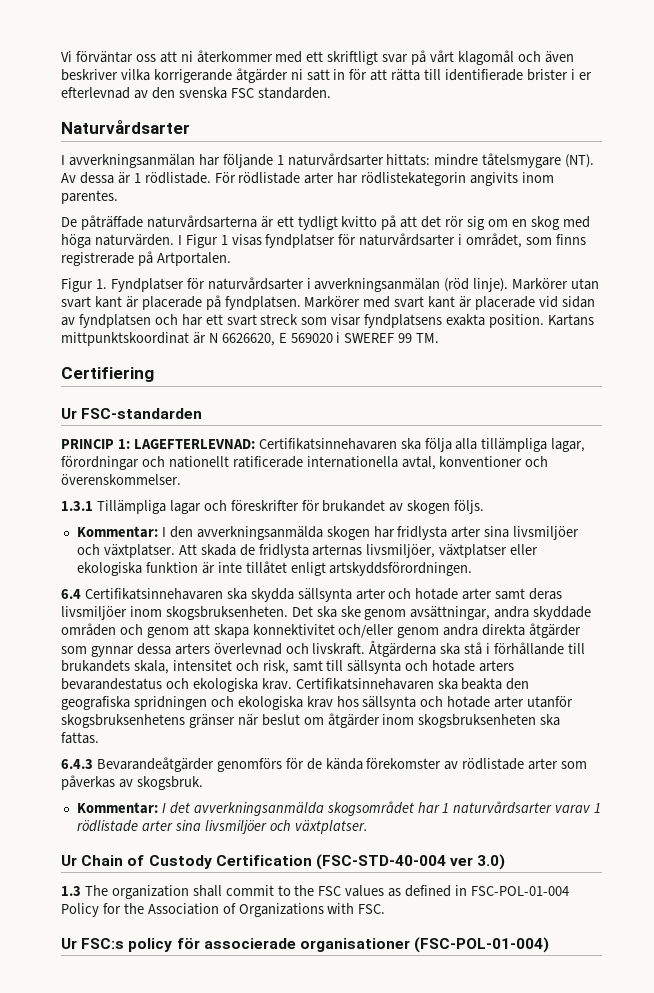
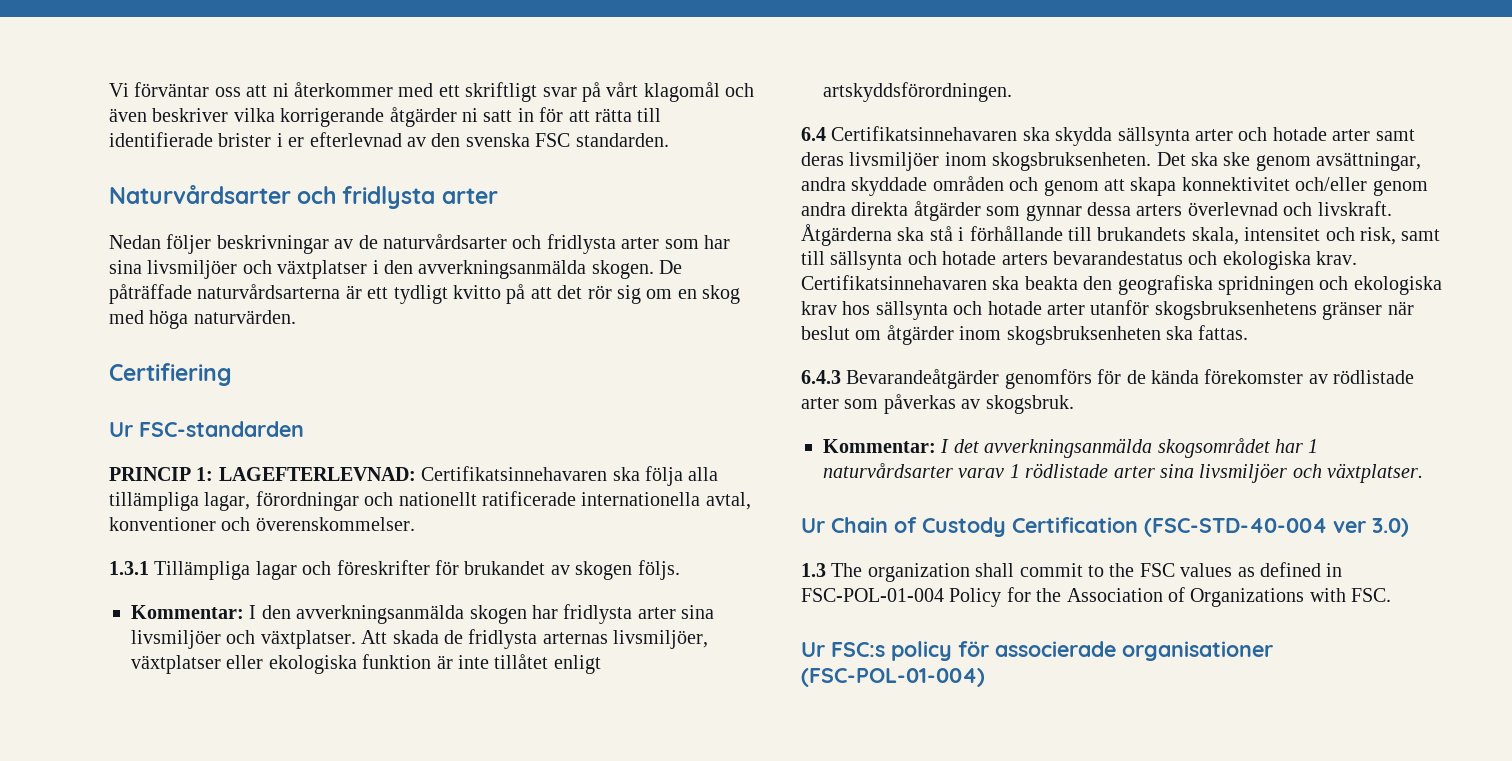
- Naturvårdsarter
- I avverkningsanmälan har följande 1 naturvårdsarter hittats: mindre tåtelsmygare (NT). Av dessa är 1 rödlistade. För rödlistade arter har rödlistekategorin angivits inom parentes.
- De påträffade naturvårdsarterna är ett tydligt kvitto på att det rör sig om en skog med höga naturvärden. I Figur 1 visas fyndplatser för naturvårdsarter i området, som finns registrerade på Artportalen.
- Figur 1. Fyndplatser för naturvårdsarter i avverkningsanmälan (röd linje). Markörer utan svart kant är placerade på fyndplatsen. Markörer med svart kant är placerade vid sidan av fyndplatsen och har ett svart streck som visar fyndplatsens exakta position. Kartans mittpunktskoordinat är N 6626620, E 569020 i SWEREF 99 TM.
+ Naturvårdsarter och fridlysta arter
+ Nedan följer beskrivningar av de naturvårdsarter och fridlysta arter som har sina livsmiljöer och växtplatser i den avverkningsanmälda skogen. De påträffade naturvårdsarterna är ett tydligt kvitto på att det rör sig om en skog med höga naturvärden.

